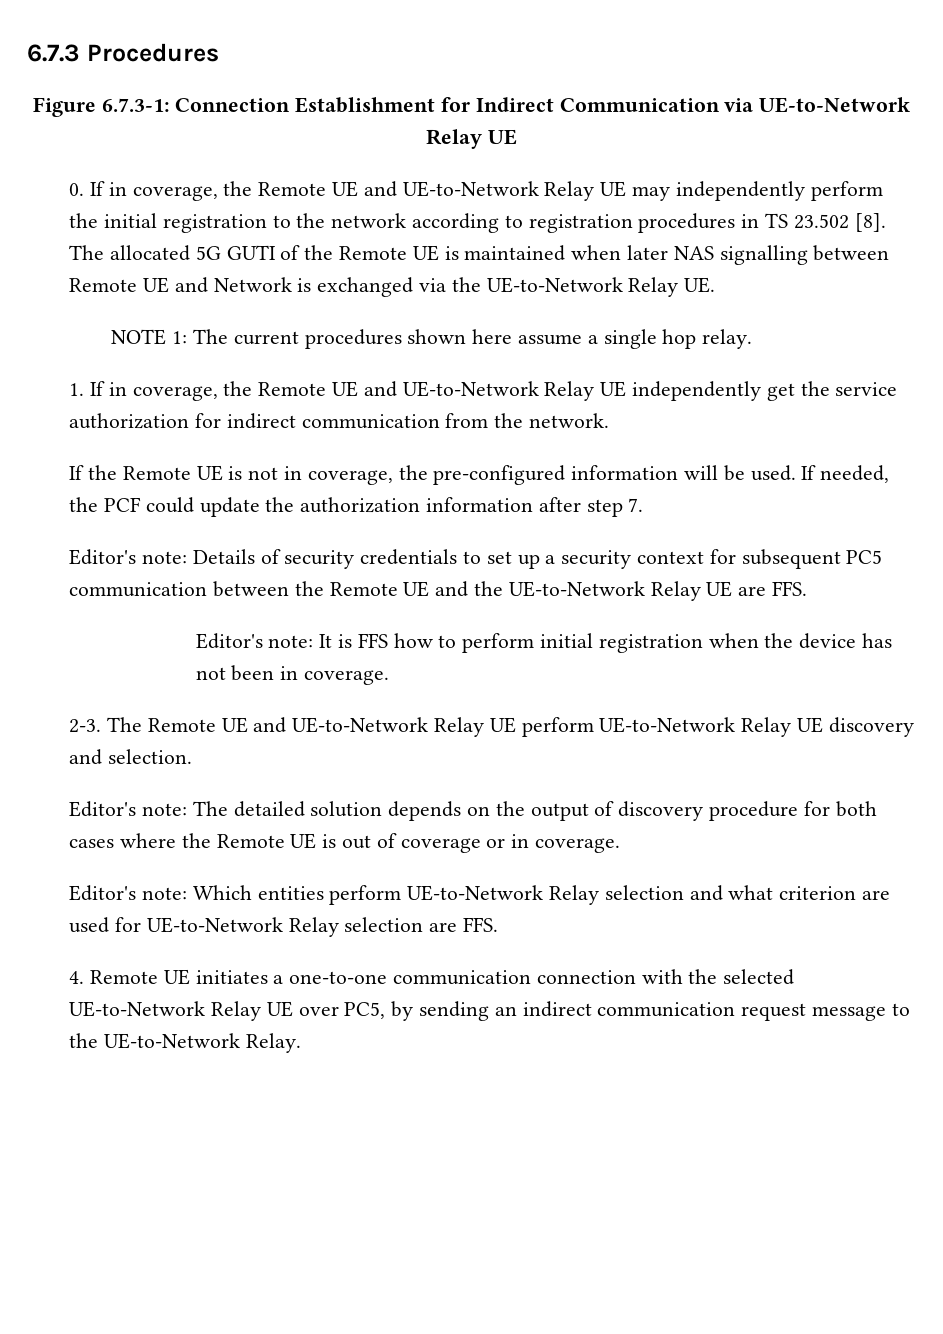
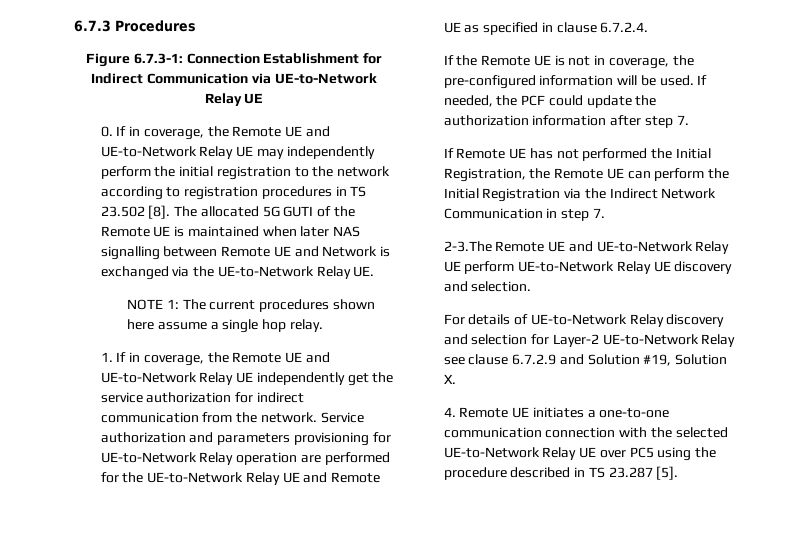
+ Service authorization and parameters provisioning for UE-to-Network Relay operation are performed for the UE-to-Network Relay UE and Remote UE as specified in clause 6.7.2.4.
- Editor's note: Details of security credentials to set up a security context for subsequent PC5 communication between the Remote UE and the UE-to-Network Relay UE are FFS.
- Editor's note: It is FFS how to perform initial registration when the device has not been in coverage.
- 2-3. The Remote UE and UE-to-Network Relay UE perform UE-to-Network Relay UE discovery and selection.
+ If Remote UE has not performed the Initial Registration, the Remote UE can perform the Initial Registration via the Indirect Network Communication in step 7.
+ 2-3.The Remote UE and UE-to-Network Relay UE perform UE-to-Network Relay UE discovery and selection.
- Editor's note: The detailed solution depends on the output of discovery procedure for both cases where the Remote UE is out of coverage or in coverage.
- Editor's note: Which entities perform UE-to-Network Relay selection and what criterion are used for UE-to-Network Relay selection are FFS.
+ For details of UE-to-Network Relay discovery and selection for Layer-2 UE-to-Network Relay see clause 6.7.2.9 and Solution #19, Solution X.
- 4. Remote UE initiates a one-to-one communication connection with the selected UE-to-Network Relay UE over PC5, by sending an indirect communication request message to the UE-to-Network Relay.
+ 4. Remote UE initiates a one-to-one communication connection with the selected UE-to-Network Relay UE over PC5 using the procedure described in TS 23.287 [5].

